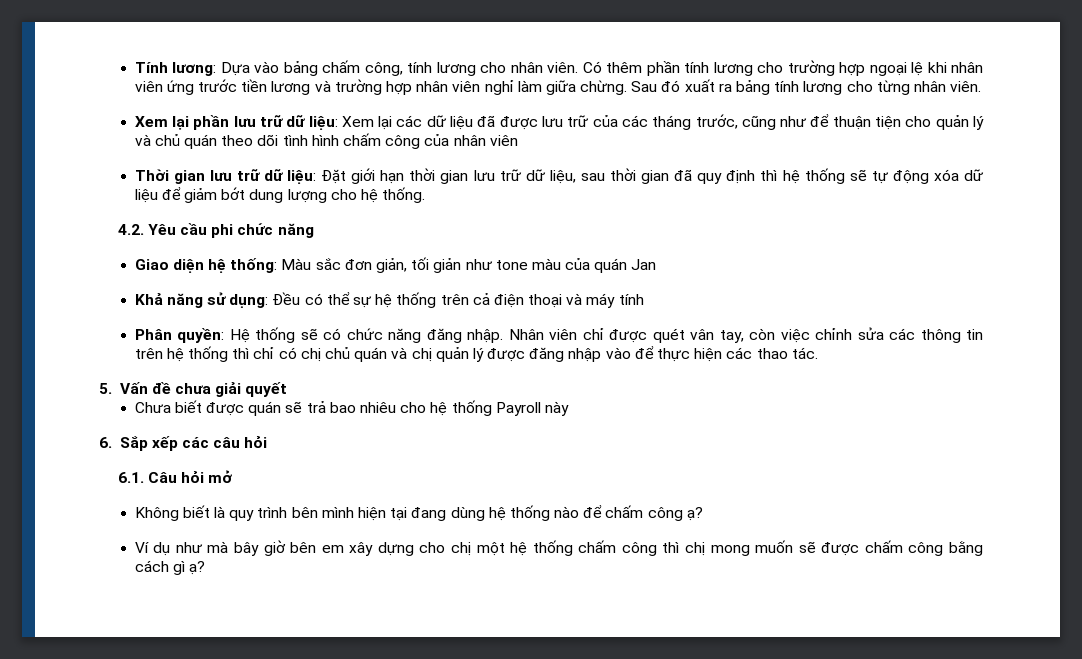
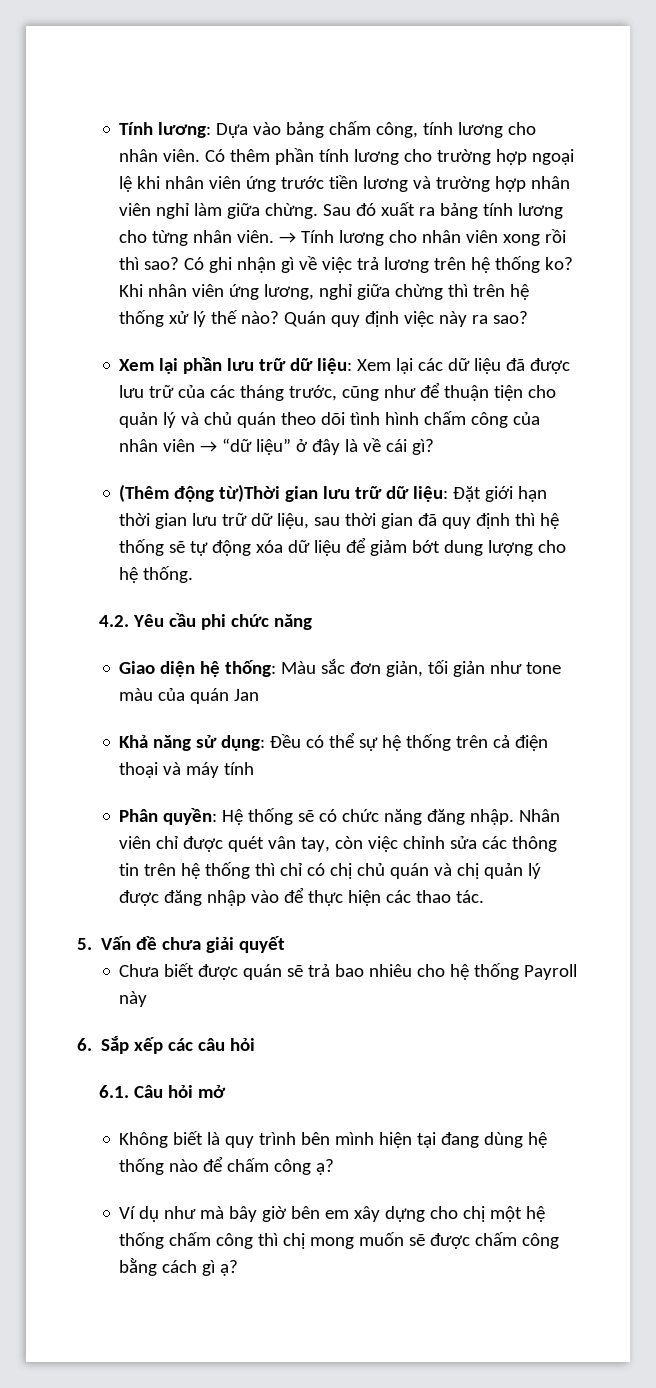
+ → Tính lương cho nhân viên xong rồi thì sao? Có ghi nhận gì về việc trả lương trên hệ thống ko? Khi nhân viên ứng lương, nghỉ giữa chừng thì trên hệ thống xử lý thế nào? Quán quy định việc này ra sao?
- Xem lại các dữ liệu đã được lưu trữ của các tháng trước, cũng như để thuận tiện cho quản lý và chủ quán theo dõi tình hình chấm công của nhân viên
- Thời gian lưu trữ dữ liệu:
+ Xem lại các dữ liệu đã được lưu trữ của các tháng trước, cũng như để thuận tiện cho quản lý và chủ quán theo dõi tình hình chấm công của nhân viên → “dữ liệu” ở đây là về cái gì?
+ (Thêm động từ)Thời gian lưu trữ dữ liệu:

